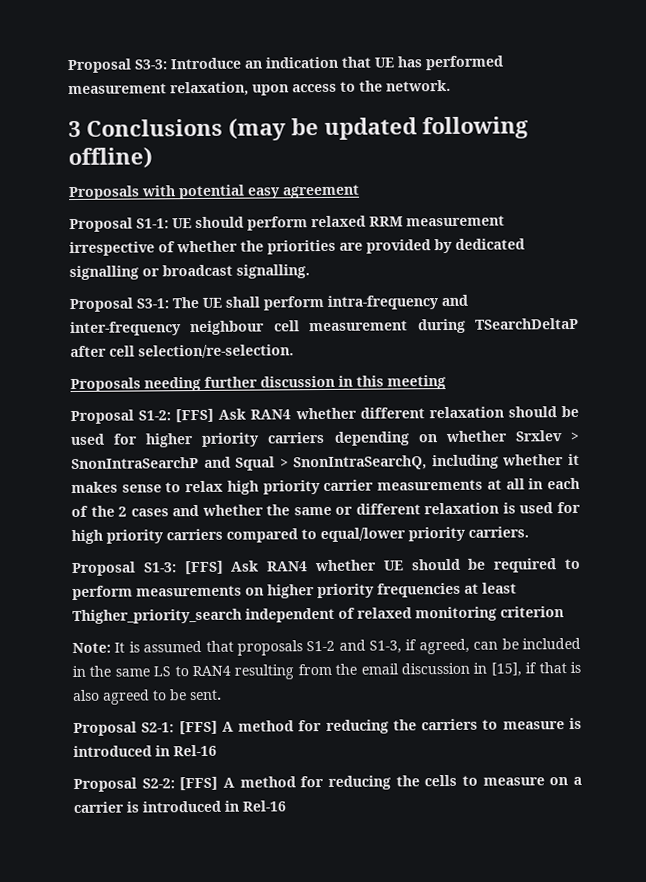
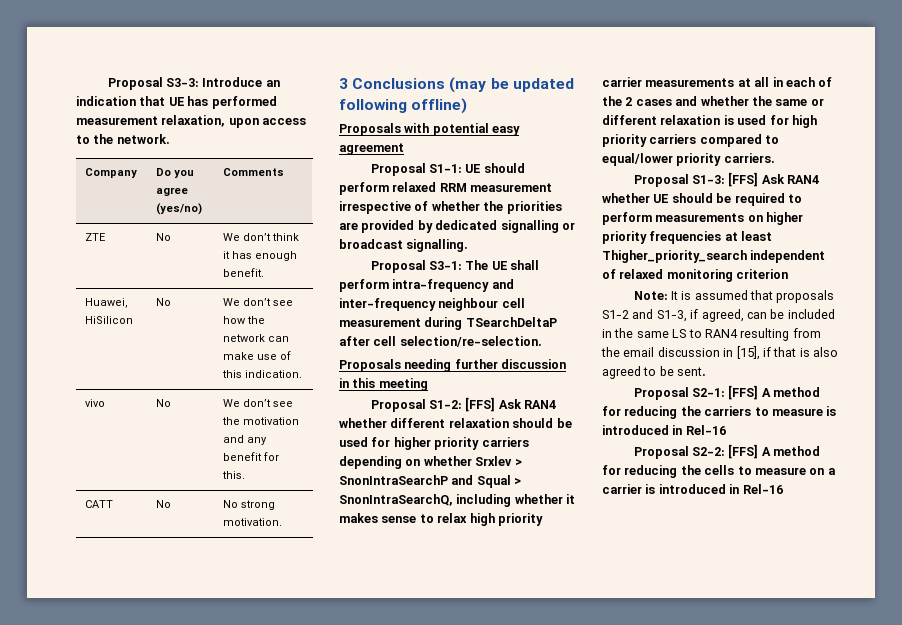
+ Company | Do you agree (yes/no) | Comments
+ ZTE | No | We don’t think it has enough benefit.
+ Huawei, HiSilicon | No | We don’t see how the network can make use of this indication.
+ vivo | No | We don’t see the motivation and any benefit for this.
+ CATT | No | No strong motivation.

